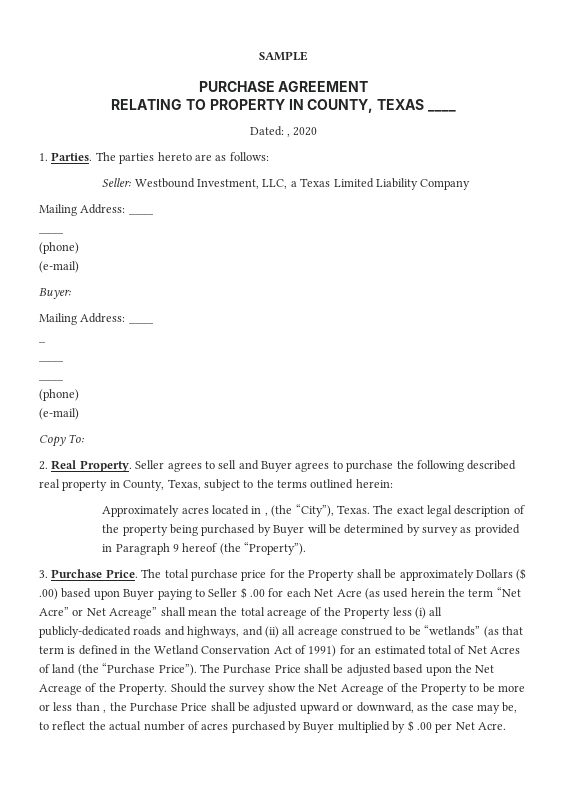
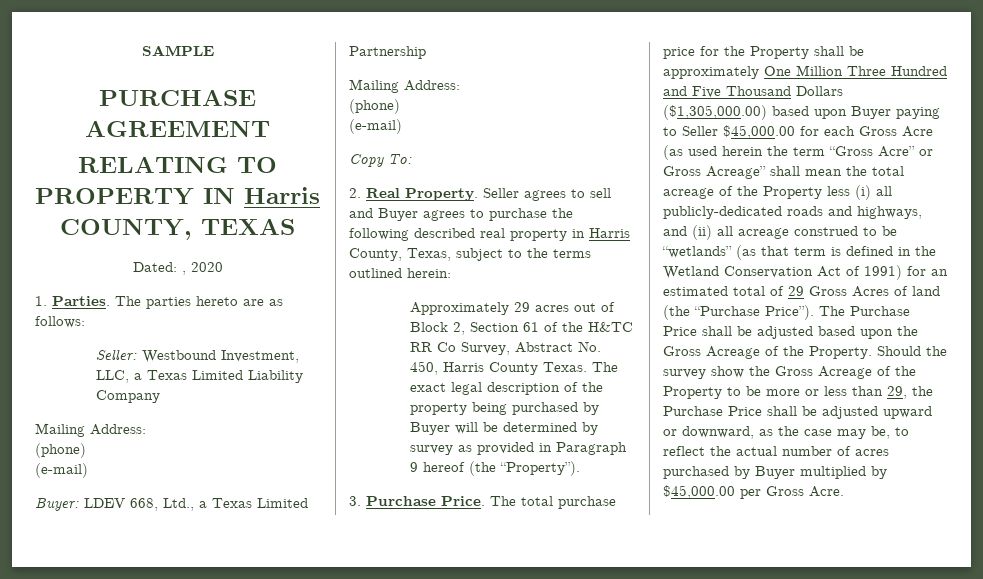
- RELATING TO PROPERTY IN COUNTY, TEXAS ____
+ RELATING TO PROPERTY IN Harris COUNTY, TEXAS
  Seller: Westbound Investment, LLC, a Texas Limited Liability Company
- Mailing Address: ____
- ____
+ Mailing Address:
- Buyer:
- Mailing Address: ____
- _
- ____
- ____
+ Buyer: LDEV 668, Ltd., a Texas Limited Partnership
+ Mailing Address:
- Seller agrees to sell and Buyer agrees to purchase the following described real property in County, Texas, subject to the terms outlined herein:
+ Seller agrees to sell and Buyer agrees to purchase the following described real property in Harris County, Texas, subject to the terms outlined herein:
- Approximately acres located in , (the “City”), Texas.
+ Approximately 29 acres out of Block 2, Section 61 of the H&TC RR Co Survey, Abstract No. 450, Harris County Texas.
- The total purchase price for the Property shall be approximately Dollars ($ .00) based upon Buyer paying to Seller $ .00 for each Net Acre (as used herein the term “Net Acre” or Net Acreage” shall mean the total acreage of the Property less (i) all publicly-dedicated roads and highways, and (ii) all acreage construed to be “wetlands” (as that term is defined in the Wetland Conservation Act of 1991) for an estimated total of Net Acres of land (the “Purchase Price”).
+ The total purchase price for the Property shall be approximately One Million Three Hundred and Five Thousand Dollars ($1,305,000.00) based upon Buyer paying to Seller $45,000.00 for each Gross Acre (as used herein the term “Gross Acre” or Gross Acreage” shall mean the total acreage of the Property less (i) all publicly-dedicated roads and highways, and (ii) all acreage construed to be “wetlands” (as that term is defined in the Wetland Conservation Act of 1991) for an estimated total of 29 Gross Acres of land (the “Purchase Price”).
- The Purchase Price shall be adjusted based upon the Net Acreage of the Property.
+ The Purchase Price shall be adjusted based upon the Gross Acreage of the Property.
- Should the survey show the Net Acreage of the Property to be more or less than , the Purchase Price shall be adjusted upward or downward, as the case may be, to reflect the actual number of acres purchased by Buyer multiplied by $ .00 per Net Acre.
+ Should the survey show the Gross Acreage of the Property to be more or less than 29, the Purchase Price shall be adjusted upward or downward, as the case may be, to reflect the actual number of acres purchased by Buyer multiplied by $45,000.00 per Gross Acre.

